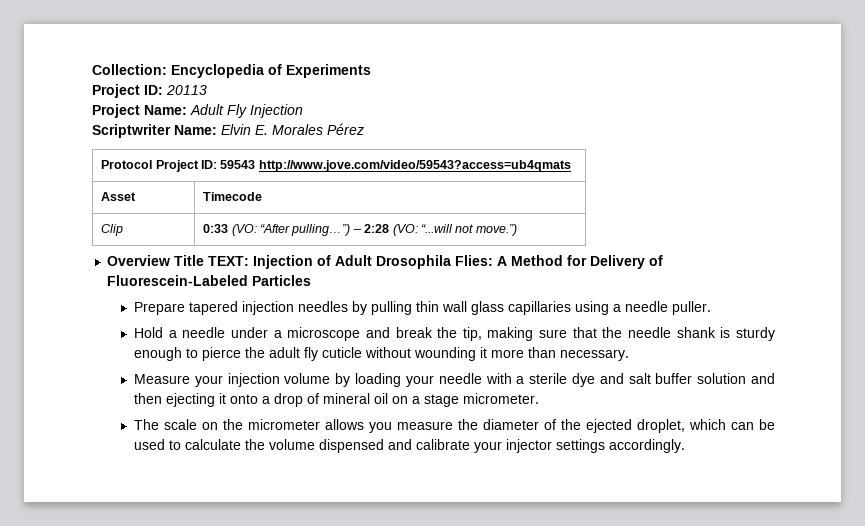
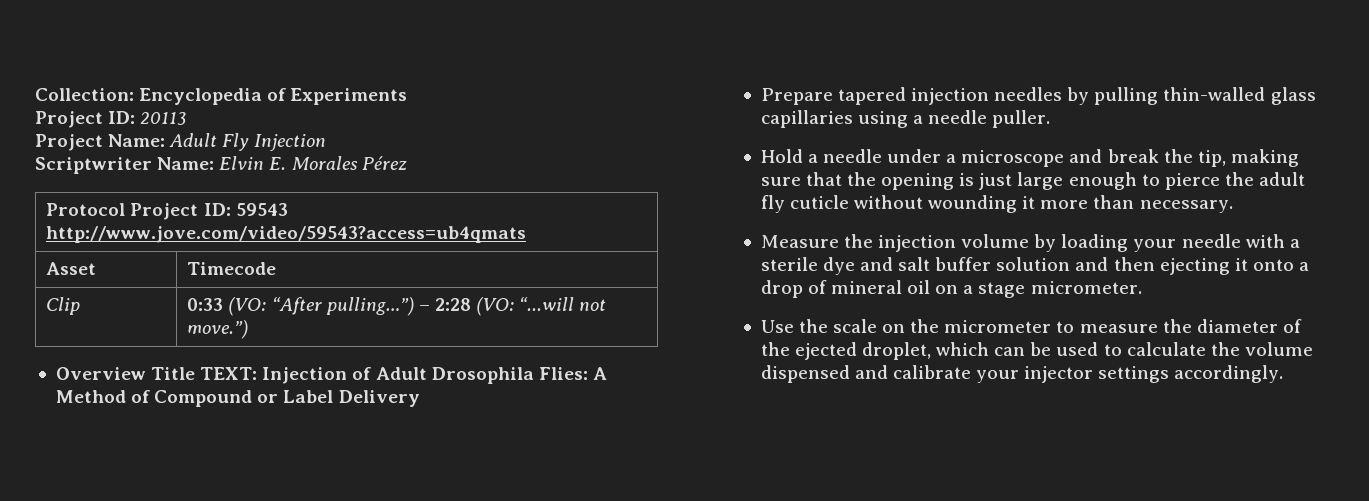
- Overview Title TEXT: Injection of Adult Drosophila Flies: A Method for Delivery of Fluorescein-Labeled Particles
+ Overview Title TEXT: Injection of Adult Drosophila Flies: A Method of Compound or Label Delivery
- Prepare tapered injection needles by pulling thin wall glass capillaries using a needle puller.
+ Prepare tapered injection needles by pulling thin-walled glass capillaries using a needle puller.
- Hold a needle under a microscope and break the tip, making sure that the needle shank is sturdy enough to pierce the adult fly cuticle without wounding it more than necessary.
+ Hold a needle under a microscope and break the tip, making sure that the opening is just large enough to pierce the adult fly cuticle without wounding it more than necessary.
- Measure your injection volume by loading your needle with a sterile dye and salt buffer solution and then ejecting it onto a drop of mineral oil on a stage micrometer.
+ Measure the injection volume by loading your needle with a sterile dye and salt buffer solution and then ejecting it onto a drop of mineral oil on a stage micrometer.
- The scale on the micrometer allows you measure the diameter of the ejected droplet, which can be used to calculate the volume dispensed and calibrate your injector settings accordingly.
+ Use the scale on the micrometer to measure the diameter of the ejected droplet, which can be used to calculate the volume dispensed and calibrate your injector settings accordingly.

